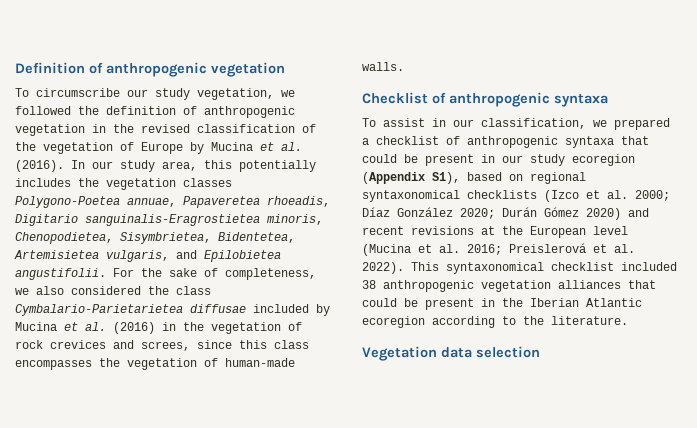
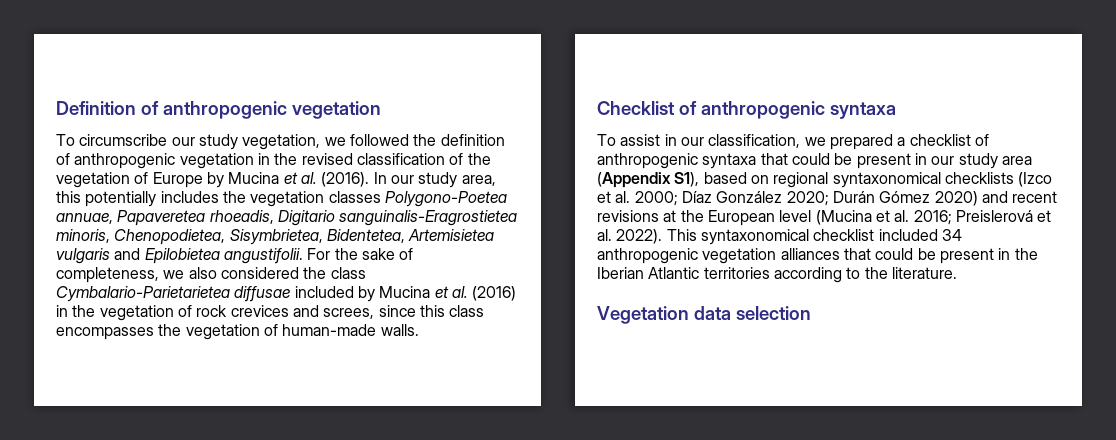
- In our study area, this potentially includes the vegetation classes Polygono-Poetea annuae, Papaveretea rhoeadis, Digitario sanguinalis-Eragrostietea minoris, Chenopodietea, Sisymbrietea, Bidentetea, Artemisietea vulgaris, and Epilobietea angustifolii.
+ In our study area, this potentially includes the vegetation classes Polygono-Poetea annuae, Papaveretea rhoeadis, Digitario sanguinalis-Eragrostietea minoris, Chenopodietea, Sisymbrietea, Bidentetea, Artemisietea vulgaris and Epilobietea angustifolii.
- To assist in our classification, we prepared a checklist of anthropogenic syntaxa that could be present in our study ecoregion (Appendix S1), based on regional syntaxonomical checklists (Izco et al. 2000; Díaz González 2020; Durán Gómez 2020) and recent revisions at the European level (Mucina et al. 2016; Preislerová et al. 2022).
+ To assist in our classification, we prepared a checklist of anthropogenic syntaxa that could be present in our study area (Appendix S1), based on regional syntaxonomical checklists (Izco et al. 2000; Díaz González 2020; Durán Gómez 2020) and recent revisions at the European level (Mucina et al. 2016; Preislerová et al. 2022).
- This syntaxonomical checklist included 38 anthropogenic vegetation alliances that could be present in the Iberian Atlantic ecoregion according to the literature.
+ This syntaxonomical checklist included 34 anthropogenic vegetation alliances that could be present in the Iberian Atlantic territories according to the literature.

